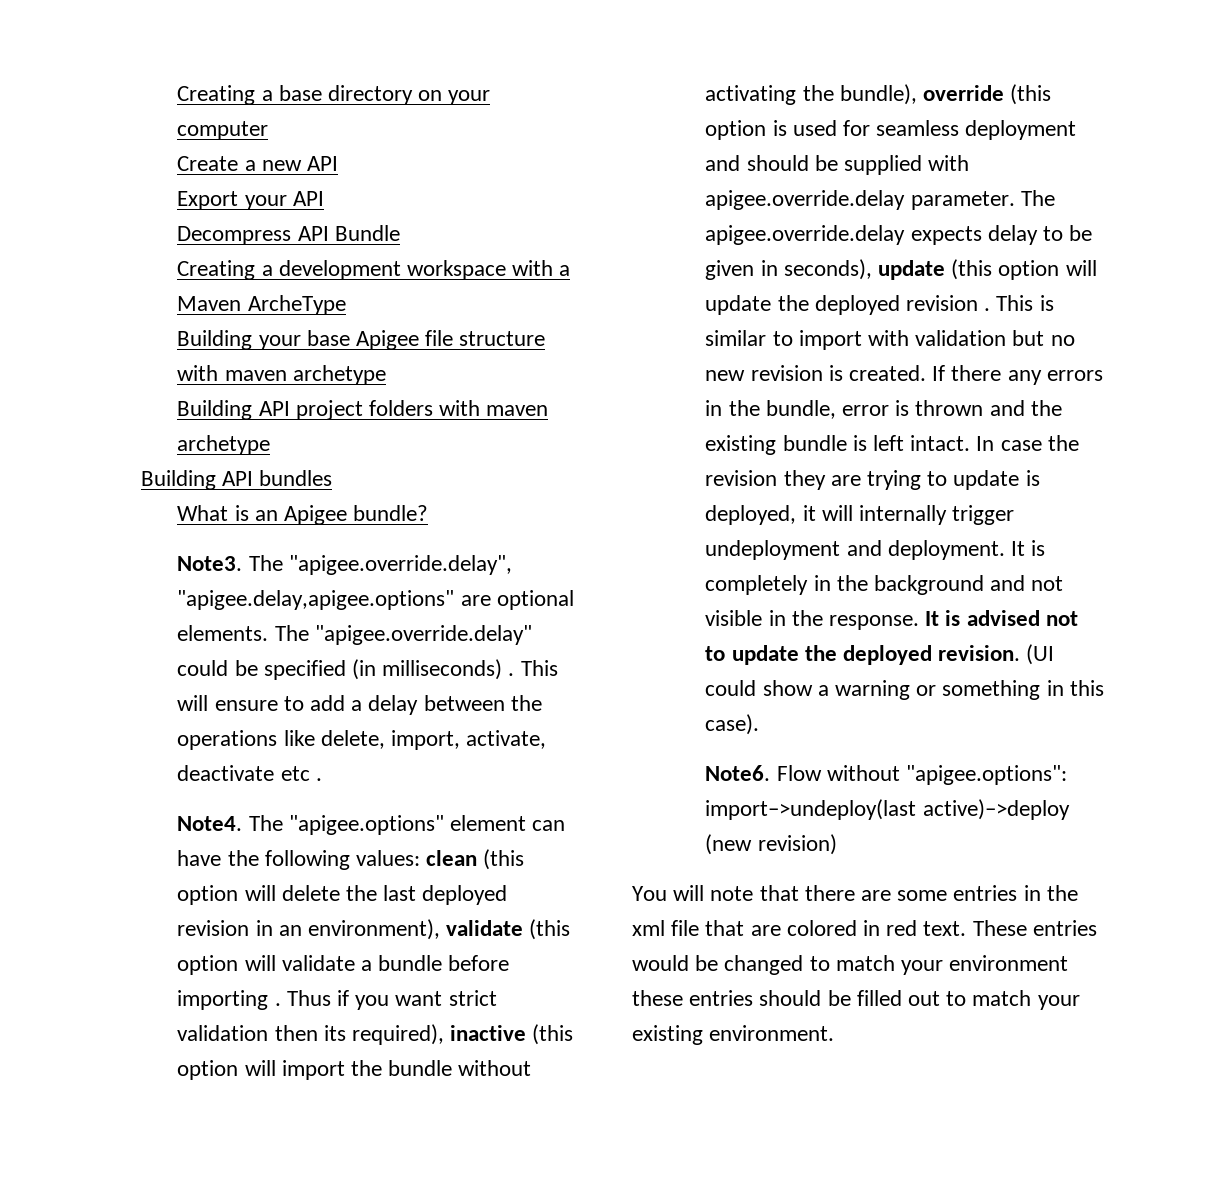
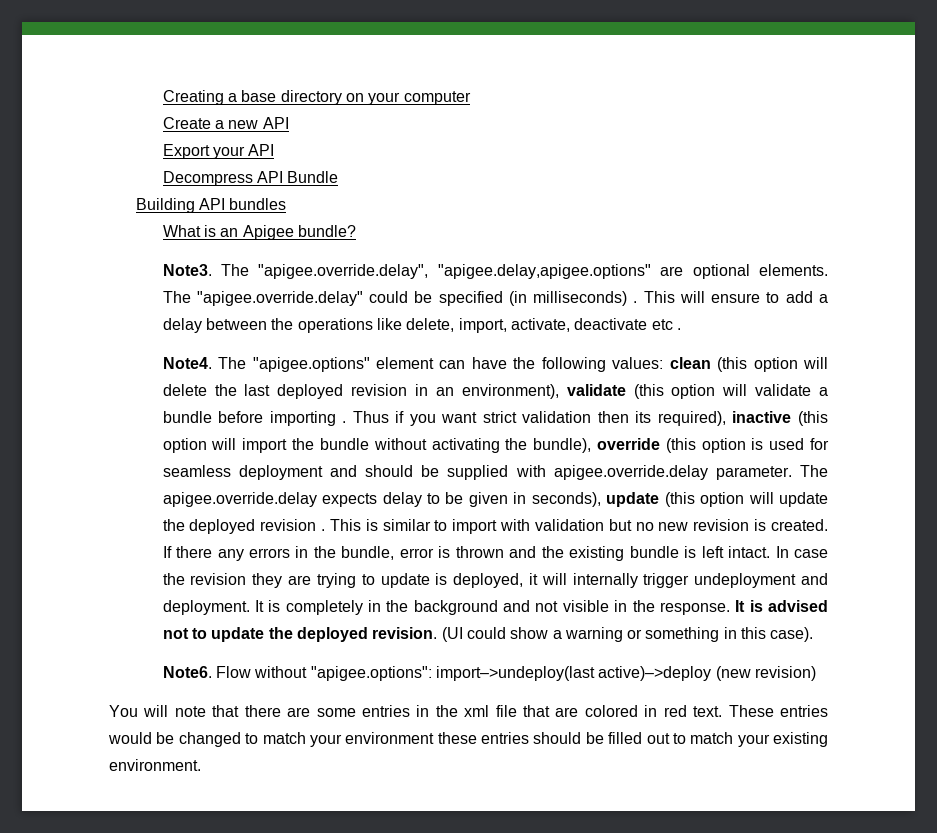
- Creating a development workspace with a Maven ArcheType
- Building your base Apigee file structure with maven archetype
- Building API project folders with maven archetype

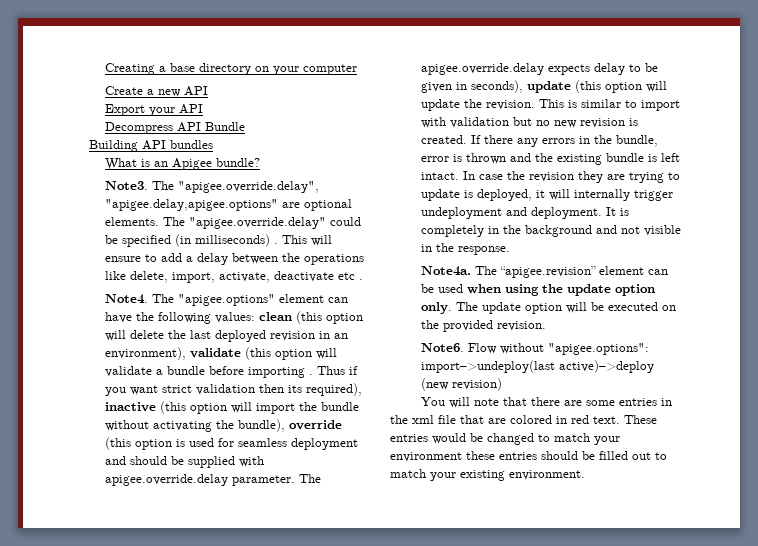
- The apigee.override.delay expects delay to be given in seconds), update (this option will update the deployed revision .
+ The apigee.override.delay expects delay to be given in seconds), update (this option will update the revision.
- It is completely in the background and not visible in the response. It is advised not to update the deployed revision. (UI could show a warning or something in this case).
+ It is completely in the background and not visible in the response.
+ Note4a. The “apigee.revision” element can be used when using the update option only. The update option will be executed on the provided revision.

